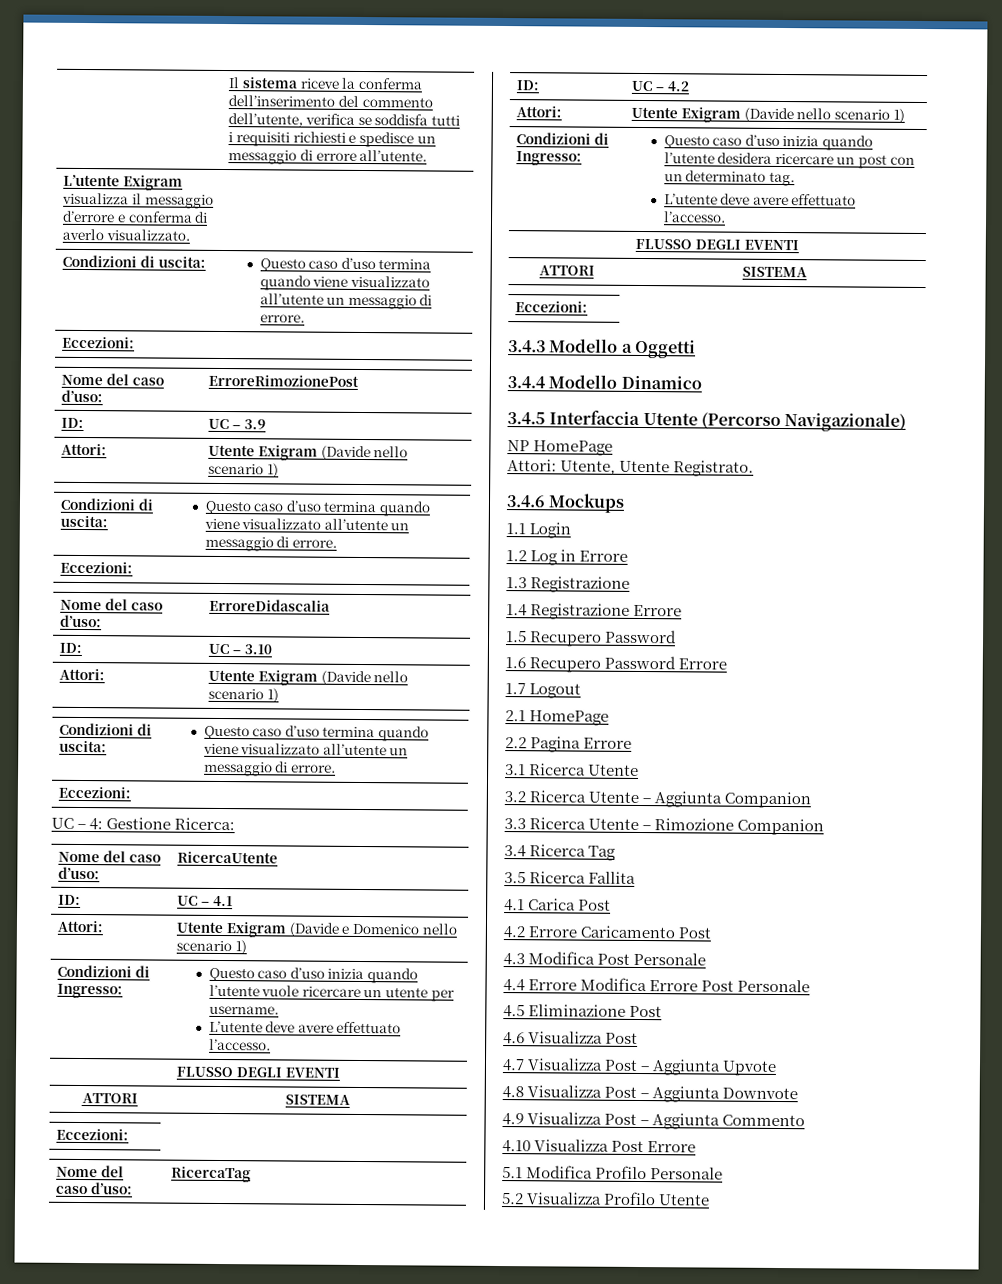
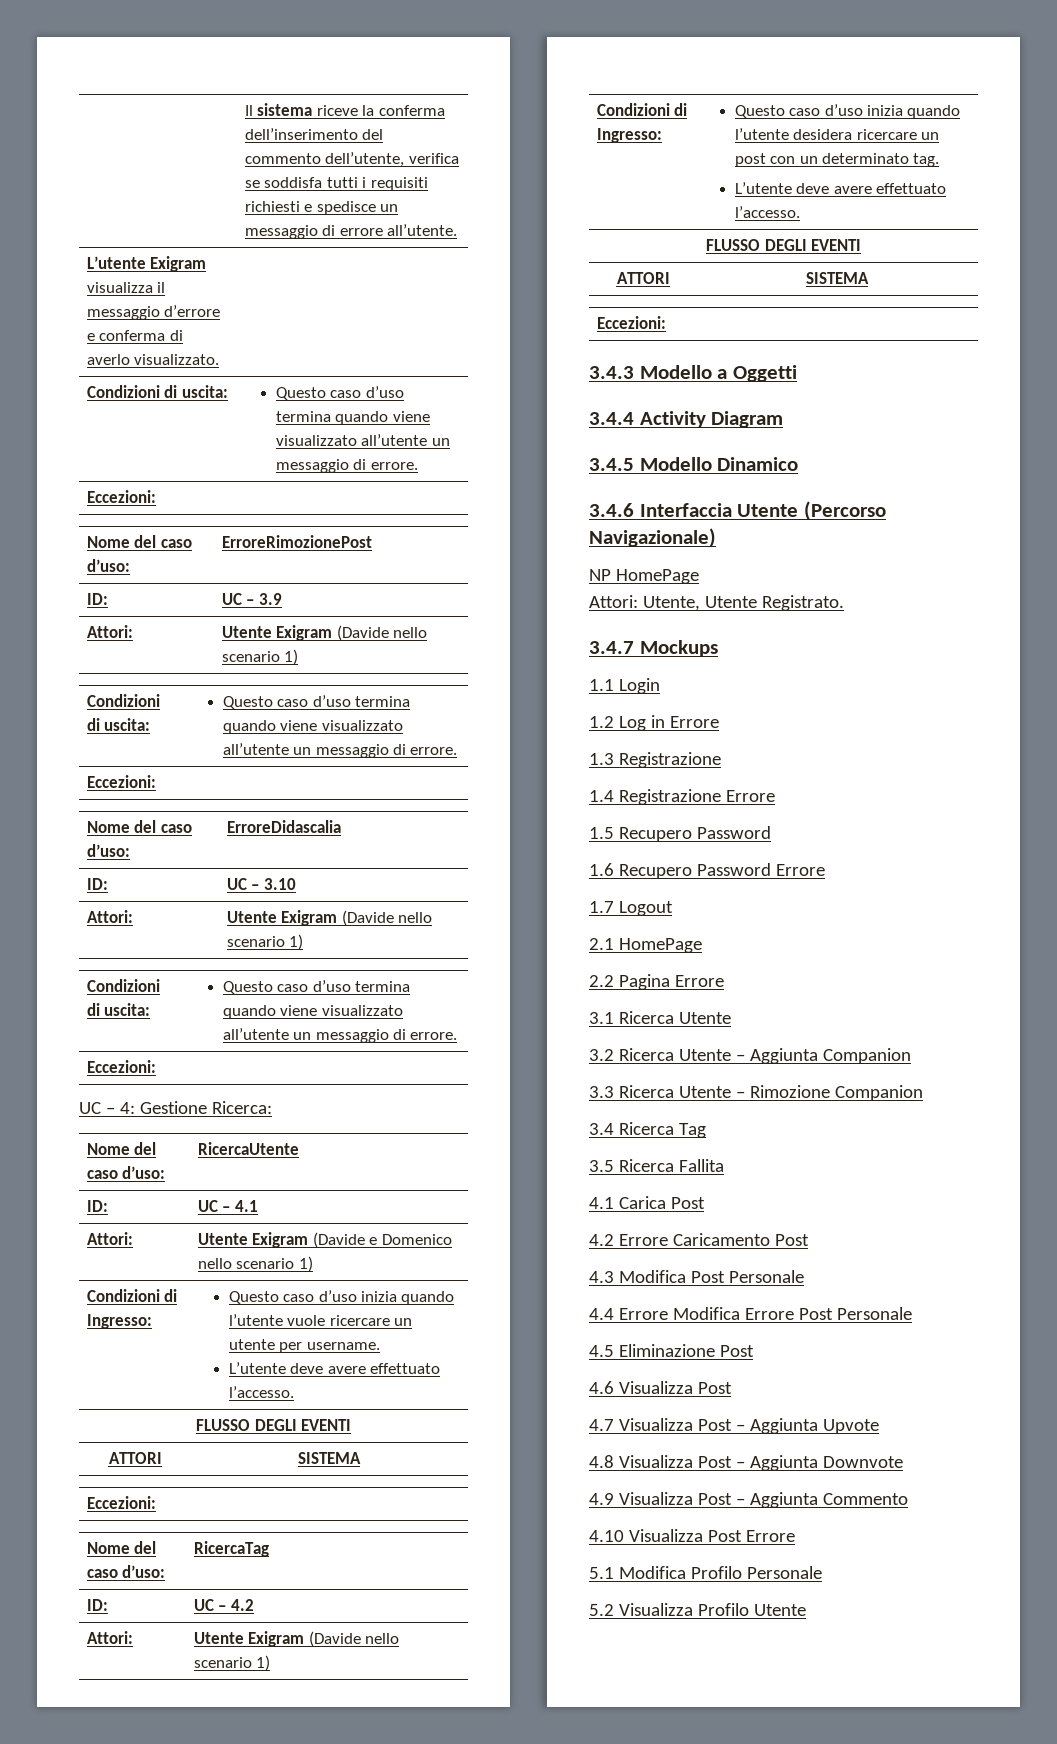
- 3.4.4 Modello Dinamico
+ 3.4.4 Activity Diagram
+ 3.4.5 Modello Dinamico
- 3.4.5 Interfaccia Utente (Percorso Navigazionale)
+ 3.4.6 Interfaccia Utente (Percorso Navigazionale)
- 3.4.6 Mockups
+ 3.4.7 Mockups

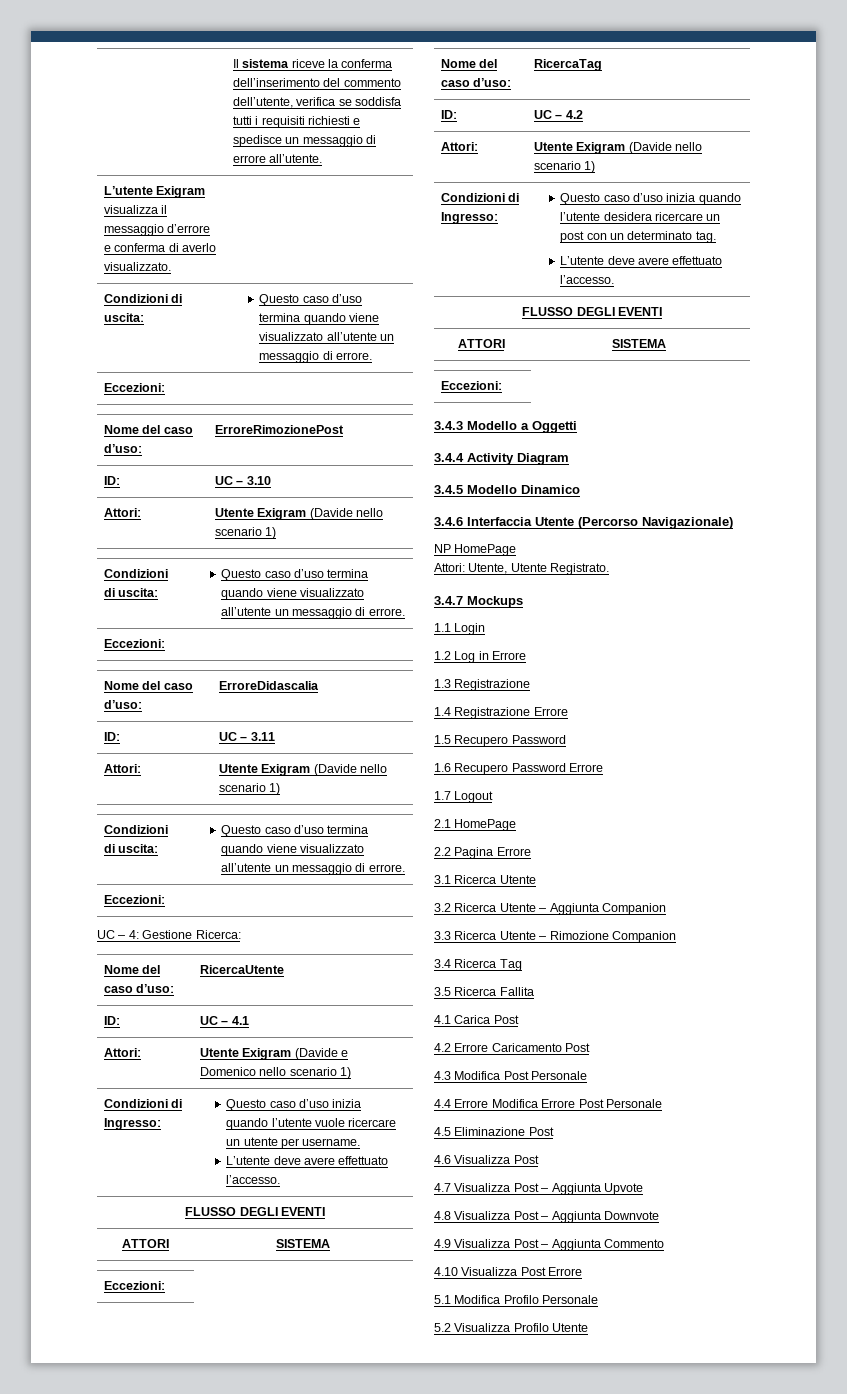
- ID: | UC – 3.9
+ ID: | UC – 3.10
- ID: | UC – 3.10
+ ID: | UC – 3.11

